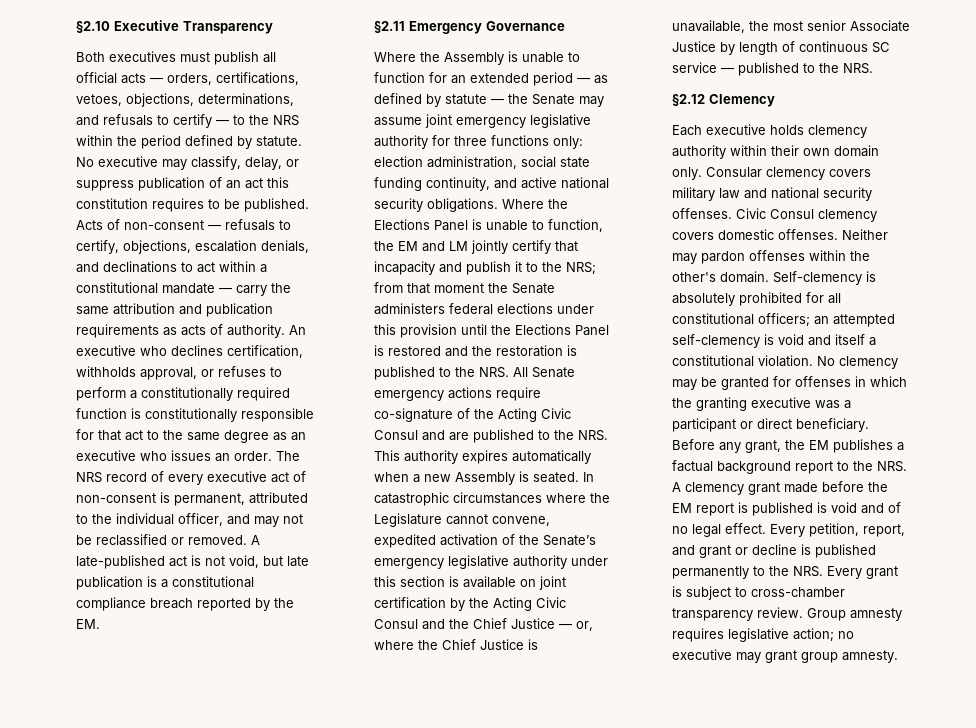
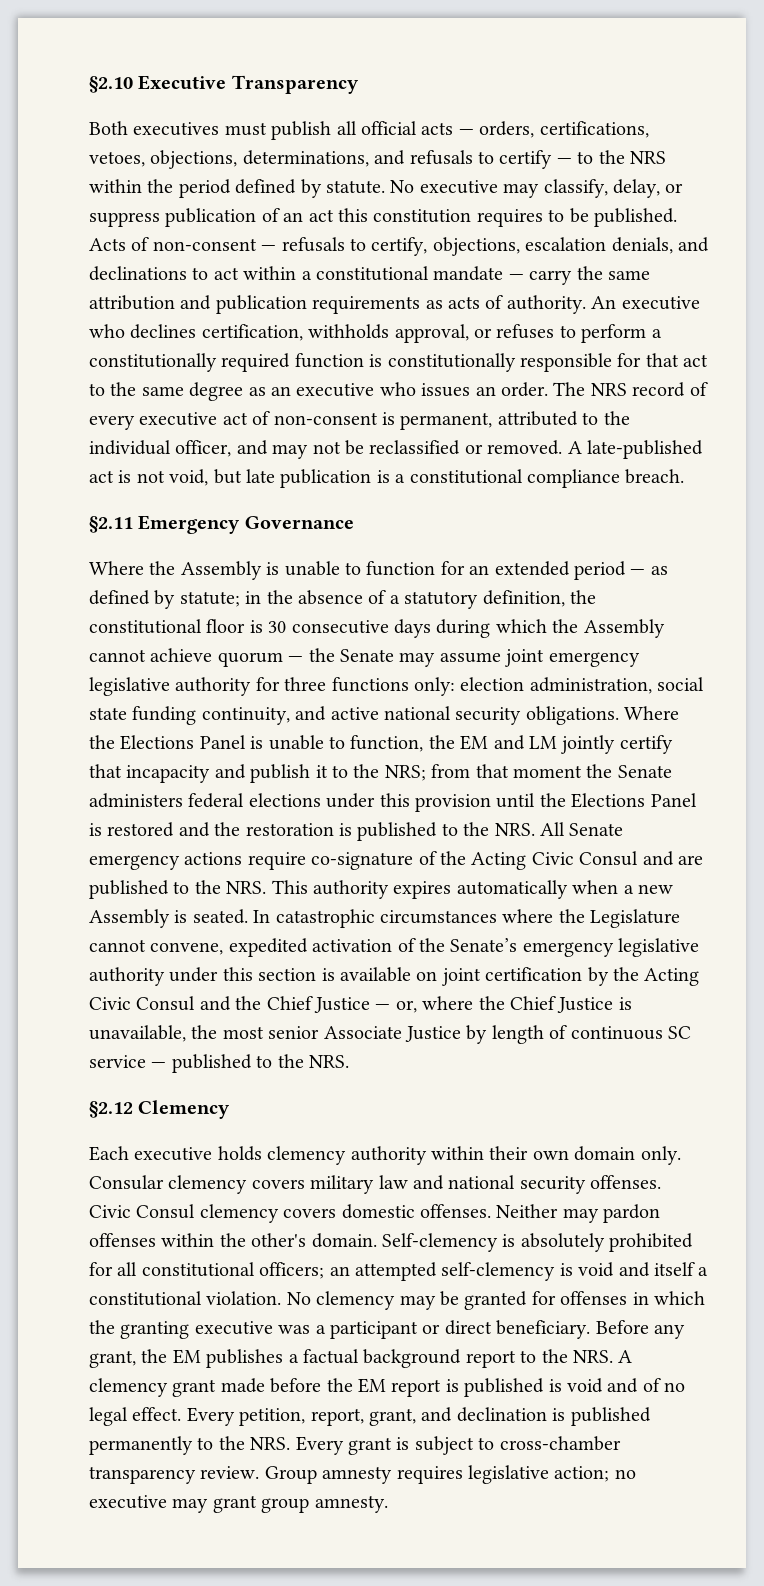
- A late-published act is not void, but late publication is a constitutional compliance breach reported by the EM.
+ A late-published act is not void, but late publication is a constitutional compliance breach.
- Where the Assembly is unable to function for an extended period — as defined by statute — the Senate may assume joint emergency legislative authority for three functions only: election administration, social state funding continuity, and active national security obligations.
+ Where the Assembly is unable to function for an extended period — as defined by statute; in the absence of a statutory definition, the constitutional floor is 30 consecutive days during which the Assembly cannot achieve quorum — the Senate may assume joint emergency legislative authority for three functions only: election administration, social state funding continuity, and active national security obligations.
- Every petition, report, and grant or decline is published permanently to the NRS. Every grant is subject to cross-chamber transparency review.
+ Every petition, report, grant, and declination is published permanently to the NRS. Every grant is subject to cross-chamber transparency review.

